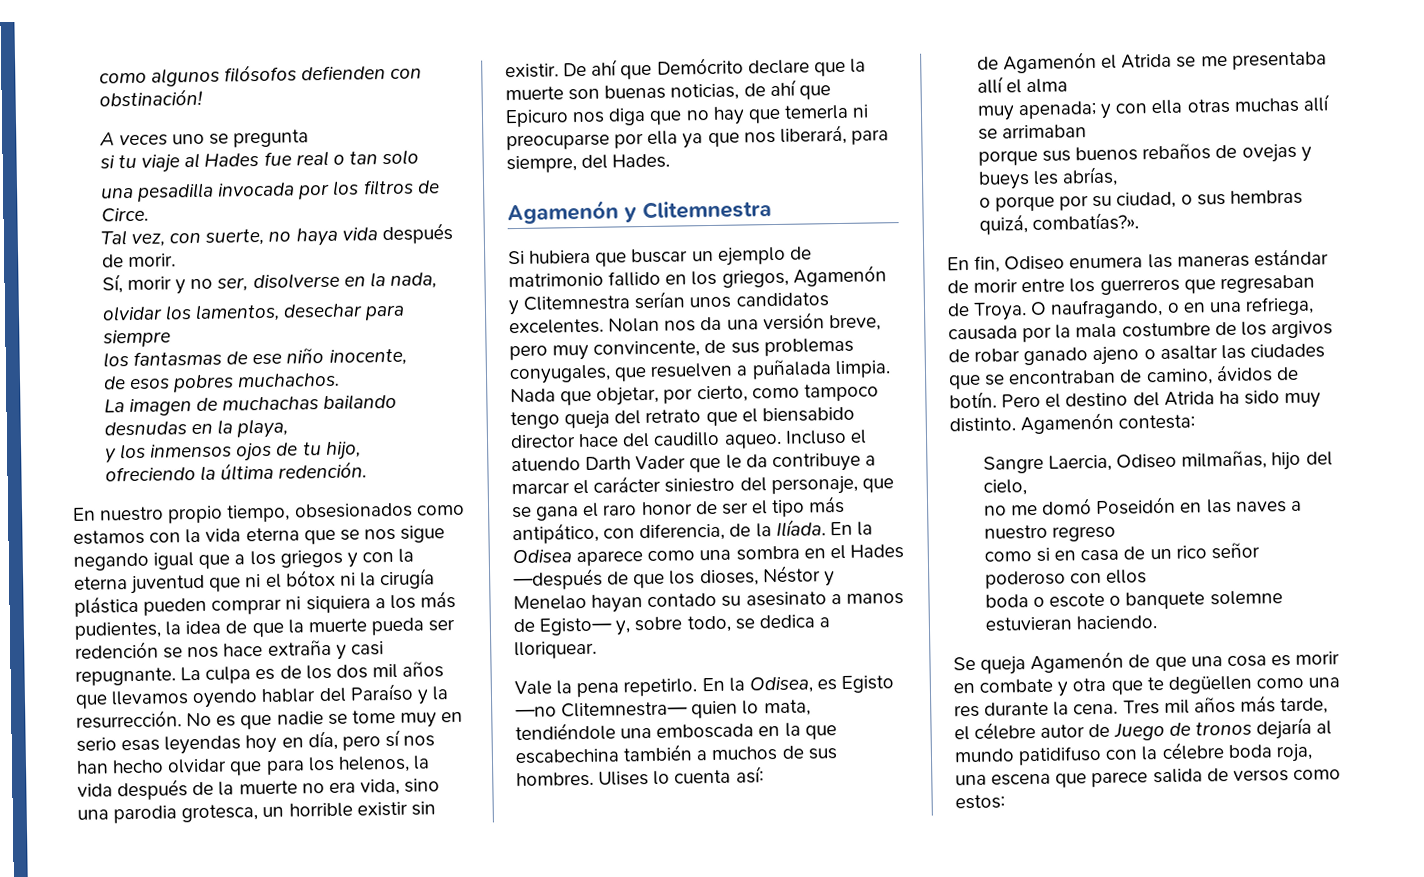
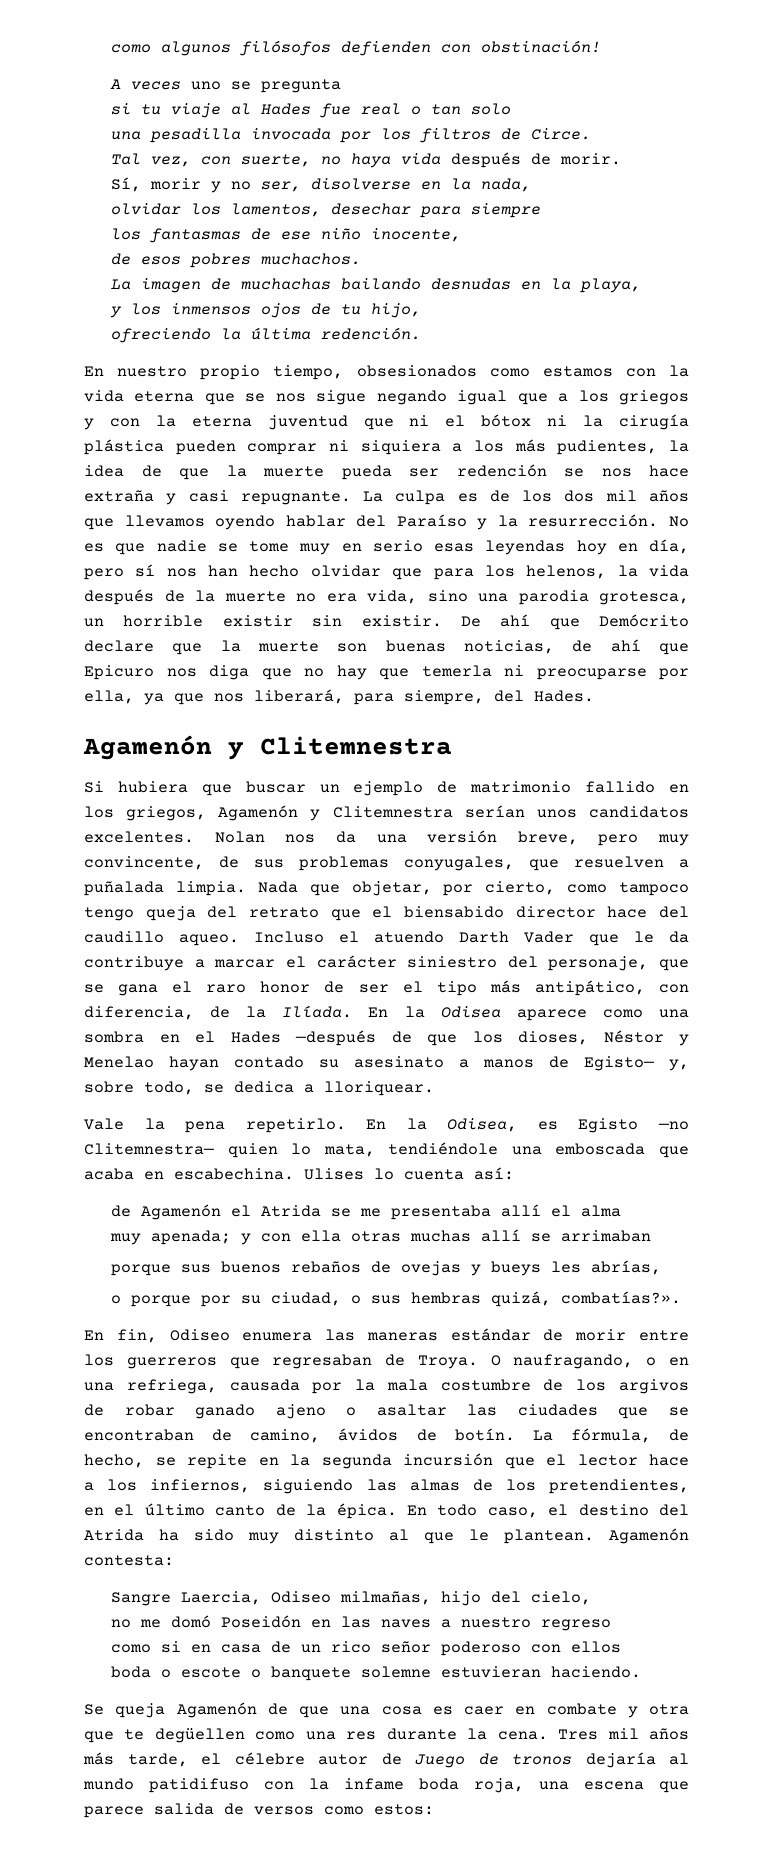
- De ahí que Demócrito declare que la muerte son buenas noticias, de ahí que Epicuro nos diga que no hay que temerla ni preocuparse por ella ya que nos liberará, para siempre, del Hades.
+ De ahí que Demócrito declare que la muerte son buenas noticias, de ahí que Epicuro nos diga que no hay que temerla ni preocuparse por ella, ya que nos liberará, para siempre, del Hades.
- En la Odisea, es Egisto —no Clitemnestra— quien lo mata, tendiéndole una emboscada en la que escabechina también a muchos de sus hombres.
+ En la Odisea, es Egisto —no Clitemnestra— quien lo mata, tendiéndole una emboscada que acaba en escabechina.
- Pero el destino del Atrida ha sido muy distinto.
+ La fórmula, de hecho, se repite en la segunda incursión que el lector hace a los infiernos, siguiendo las almas de los pretendientes, en el último canto de la épica. En todo caso, el destino del Atrida ha sido muy distinto al que le plantean.
- Se queja Agamenón de que una cosa es morir en combate y otra que te degüellen como una res durante la cena.
+ Se queja Agamenón de que una cosa es caer en combate y otra que te degüellen como una res durante la cena.
- Tres mil años más tarde, el célebre autor de Juego de tronos dejaría al mundo patidifuso con la célebre boda roja, una escena que parece salida de versos como estos:
+ Tres mil años más tarde, el célebre autor de Juego de tronos dejaría al mundo patidifuso con la infame boda roja, una escena que parece salida de versos como estos:

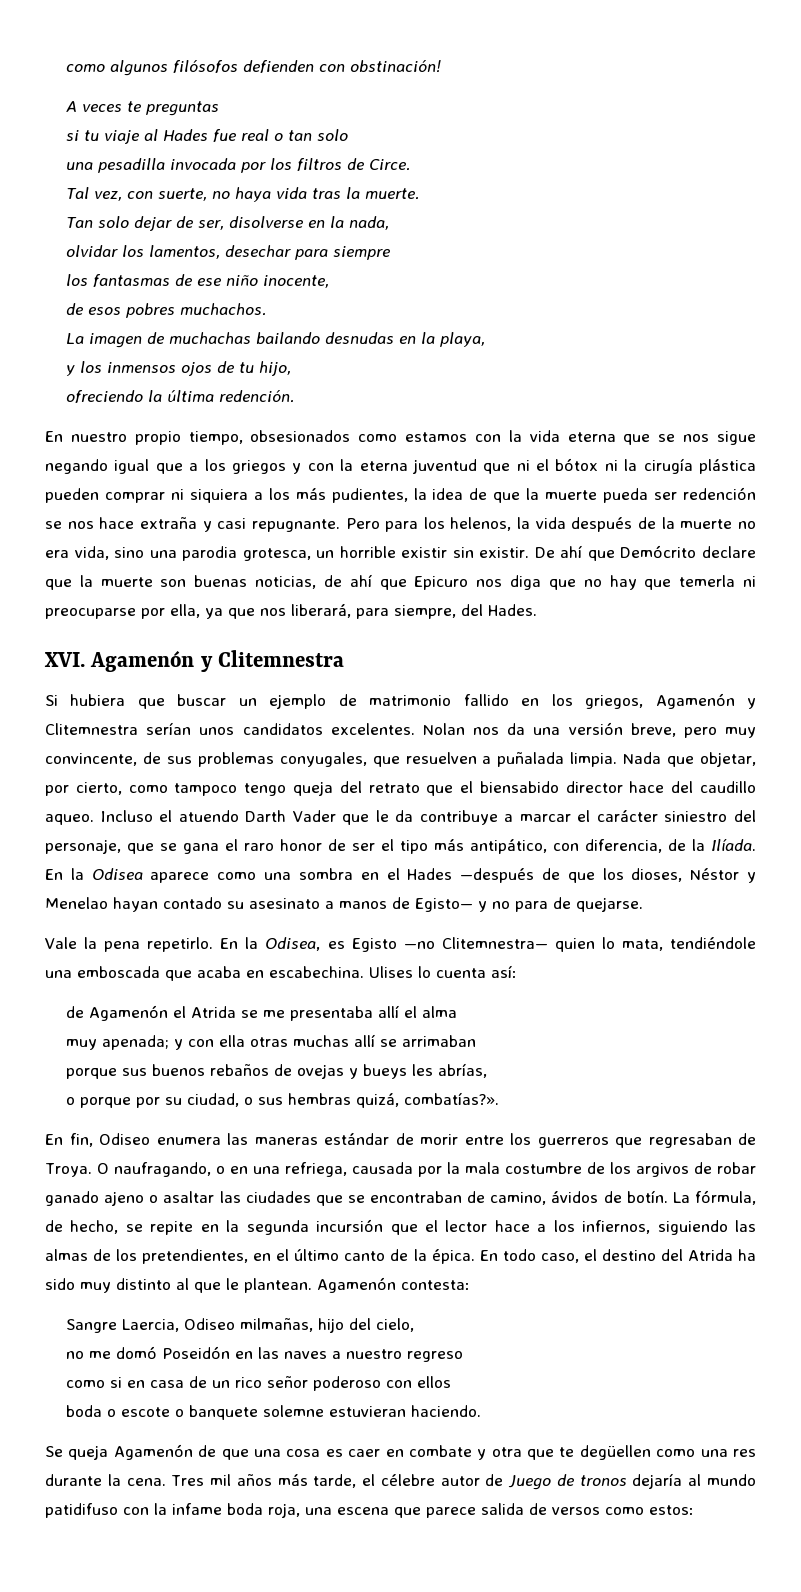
- A veces uno se pregunta
+ A veces te preguntas
- Tal vez, con suerte, no haya vida después de morir.
- Sí, morir y no ser, disolverse en la nada,
+ Tal vez, con suerte, no haya vida tras la muerte.
+ Tan solo dejar de ser, disolverse en la nada,
- La culpa es de los dos mil años que llevamos oyendo hablar del Paraíso y la resurrección. No es que nadie se tome muy en serio esas leyendas hoy en día, pero sí nos han hecho olvidar que para los helenos, la vida después de la muerte no era vida, sino una parodia grotesca, un horrible existir sin existir.
+ Pero para los helenos, la vida después de la muerte no era vida, sino una parodia grotesca, un horrible existir sin existir.
  De ahí que Demócrito declare que la muerte son buenas noticias, de ahí que Epicuro nos diga que no hay que temerla ni preocuparse por ella, ya que nos liberará, para siempre, del Hades.
- Agamenón y Clitemnestra
+ XVI. Agamenón y Clitemnestra
- En la Odisea aparece como una sombra en el Hades —después de que los dioses, Néstor y Menelao hayan contado su asesinato a manos de Egisto— y, sobre todo, se dedica a lloriquear.
+ En la Odisea aparece como una sombra en el Hades —después de que los dioses, Néstor y Menelao hayan contado su asesinato a manos de Egisto— y no para de quejarse.

